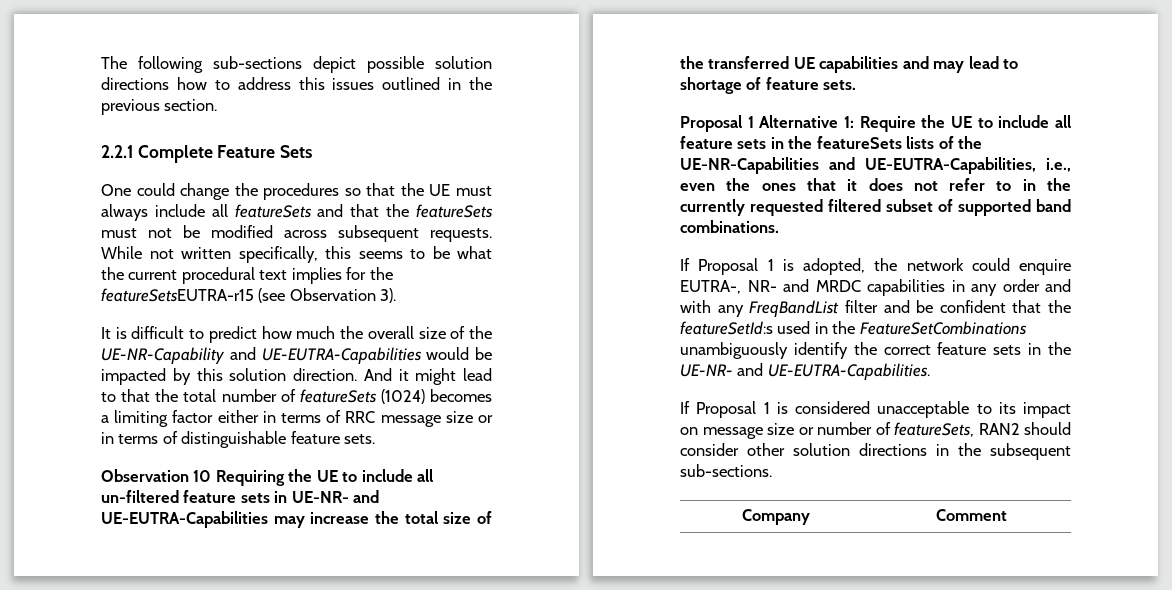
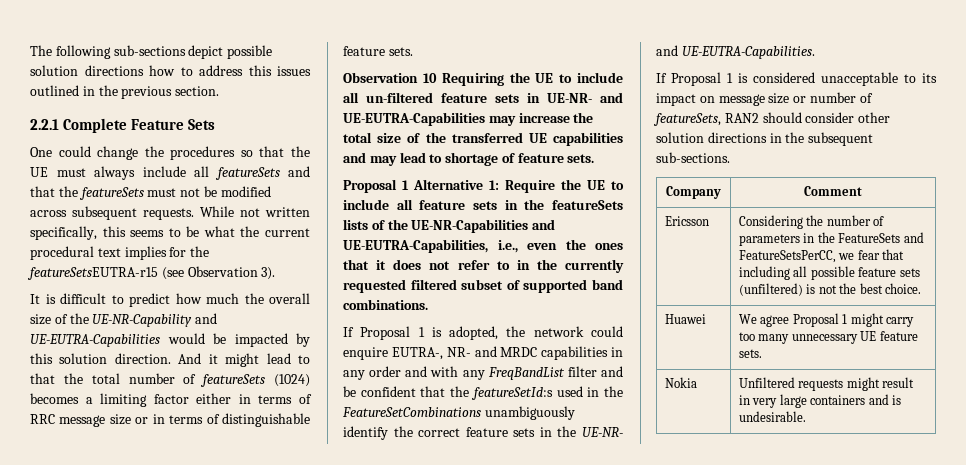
+ Ericsson | Considering the number of parameters in the FeatureSets and FeatureSetsPerCC, we fear that including all possible feature sets (unfiltered) is not the best choice.
+ Huawei | We agree Proposal 1 might carry too many unnecessary UE feature sets.
+ Nokia | Unfiltered requests might result in very large containers and is undesirable.

